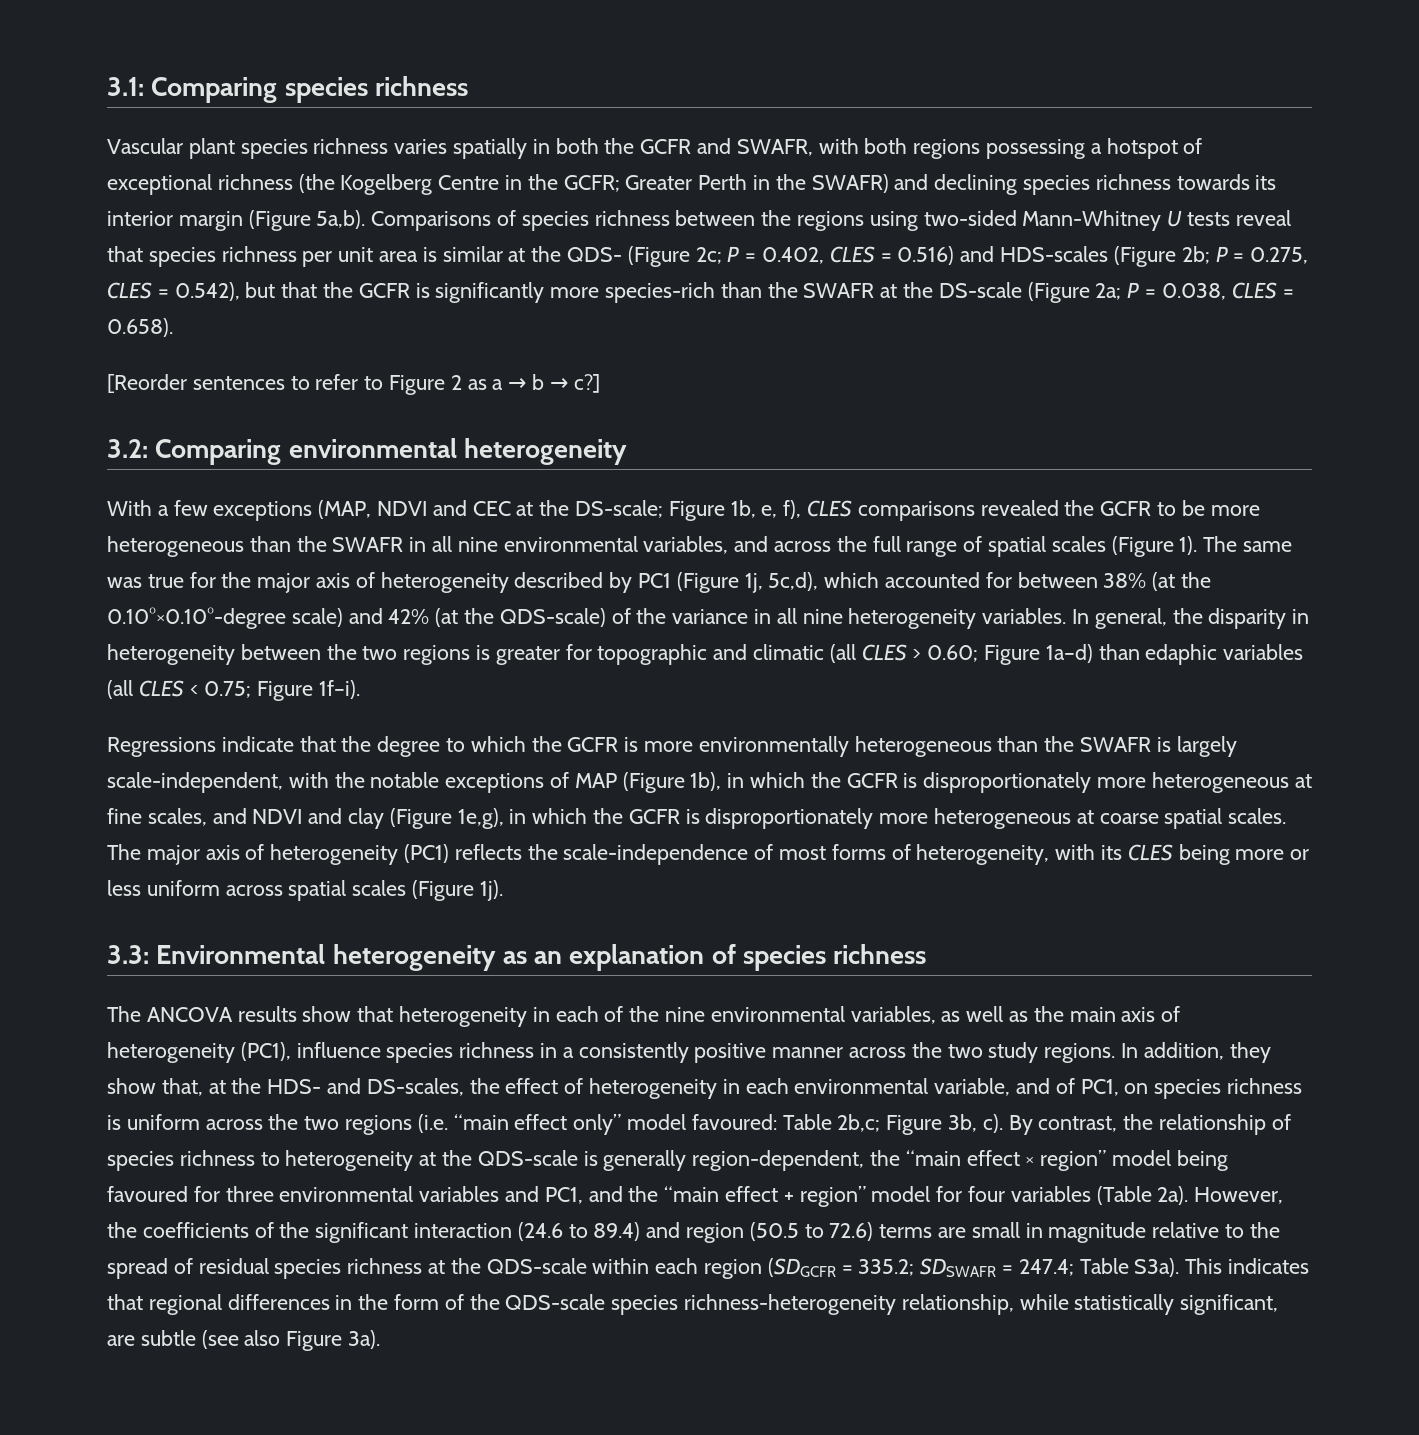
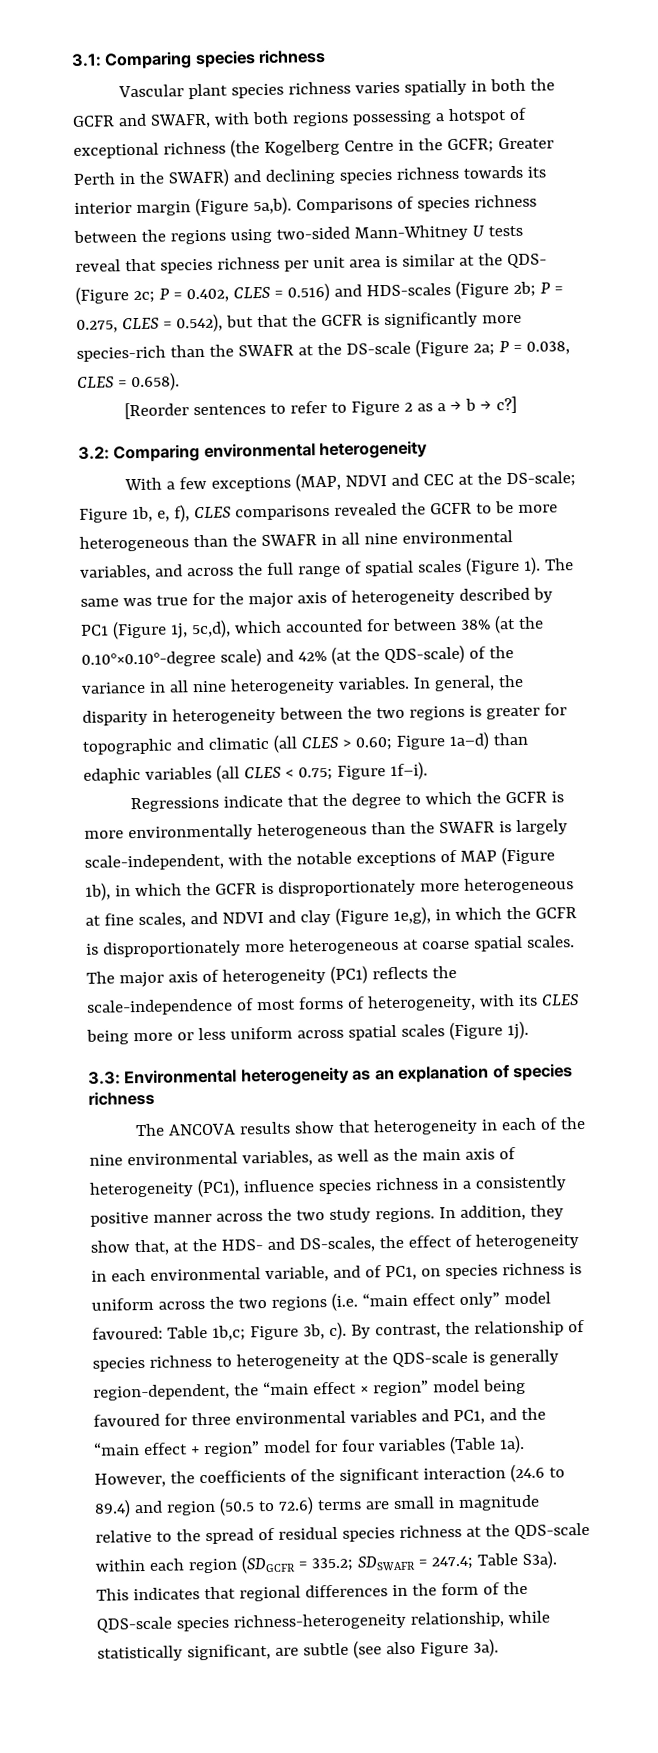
- In addition, they show that, at the HDS- and DS-scales, the effect of heterogeneity in each environmental variable, and of PC1, on species richness is uniform across the two regions (i.e. “main effect only” model favoured: Table 2b,c; Figure 3b, c).
+ In addition, they show that, at the HDS- and DS-scales, the effect of heterogeneity in each environmental variable, and of PC1, on species richness is uniform across the two regions (i.e. “main effect only” model favoured: Table 1b,c; Figure 3b, c).
- By contrast, the relationship of species richness to heterogeneity at the QDS-scale is generally region-dependent, the “main effect × region” model being favoured for three environmental variables and PC1, and the “main effect + region” model for four variables (Table 2a).
+ By contrast, the relationship of species richness to heterogeneity at the QDS-scale is generally region-dependent, the “main effect × region” model being favoured for three environmental variables and PC1, and the “main effect + region” model for four variables (Table 1a).

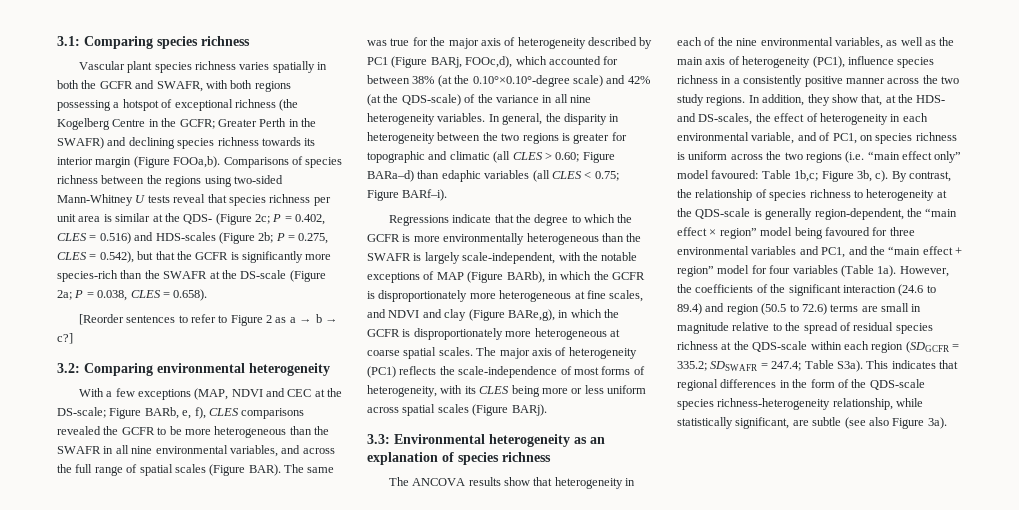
- Vascular plant species richness varies spatially in both the GCFR and SWAFR, with both regions possessing a hotspot of exceptional richness (the Kogelberg Centre in the GCFR; Greater Perth in the SWAFR) and declining species richness towards its interior margin (Figure 5a,b).
+ Vascular plant species richness varies spatially in both the GCFR and SWAFR, with both regions possessing a hotspot of exceptional richness (the Kogelberg Centre in the GCFR; Greater Perth in the SWAFR) and declining species richness towards its interior margin (Figure FOOa,b).
- With a few exceptions (MAP, NDVI and CEC at the DS-scale; Figure 1b, e, f), CLES comparisons revealed the GCFR to be more heterogeneous than the SWAFR in all nine environmental variables, and across the full range of spatial scales (Figure 1).
+ With a few exceptions (MAP, NDVI and CEC at the DS-scale; Figure BARb, e, f), CLES comparisons revealed the GCFR to be more heterogeneous than the SWAFR in all nine environmental variables, and across the full range of spatial scales (Figure BAR).
- The same was true for the major axis of heterogeneity described by PC1 (Figure 1j, 5c,d), which accounted for between 38% (at the 0.10°×0.10°-degree scale) and 42% (at the QDS-scale) of the variance in all nine heterogeneity variables.
+ The same was true for the major axis of heterogeneity described by PC1 (Figure BARj, FOOc,d), which accounted for between 38% (at the 0.10°×0.10°-degree scale) and 42% (at the QDS-scale) of the variance in all nine heterogeneity variables.
- In general, the disparity in heterogeneity between the two regions is greater for topographic and climatic (all CLES > 0.60; Figure 1a–d) than edaphic variables (all CLES < 0.75; Figure 1f–i).
+ In general, the disparity in heterogeneity between the two regions is greater for topographic and climatic (all CLES > 0.60; Figure BARa–d) than edaphic variables (all CLES < 0.75; Figure BARf–i).
- Regressions indicate that the degree to which the GCFR is more environmentally heterogeneous than the SWAFR is largely scale-independent, with the notable exceptions of MAP (Figure 1b), in which the GCFR is disproportionately more heterogeneous at fine scales, and NDVI and clay (Figure 1e,g), in which the GCFR is disproportionately more heterogeneous at coarse spatial scales.
+ Regressions indicate that the degree to which the GCFR is more environmentally heterogeneous than the SWAFR is largely scale-independent, with the notable exceptions of MAP (Figure BARb), in which the GCFR is disproportionately more heterogeneous at fine scales, and NDVI and clay (Figure BARe,g), in which the GCFR is disproportionately more heterogeneous at coarse spatial scales.
- The major axis of heterogeneity (PC1) reflects the scale-independence of most forms of heterogeneity, with its CLES being more or less uniform across spatial scales (Figure 1j).
+ The major axis of heterogeneity (PC1) reflects the scale-independence of most forms of heterogeneity, with its CLES being more or less uniform across spatial scales (Figure BARj).

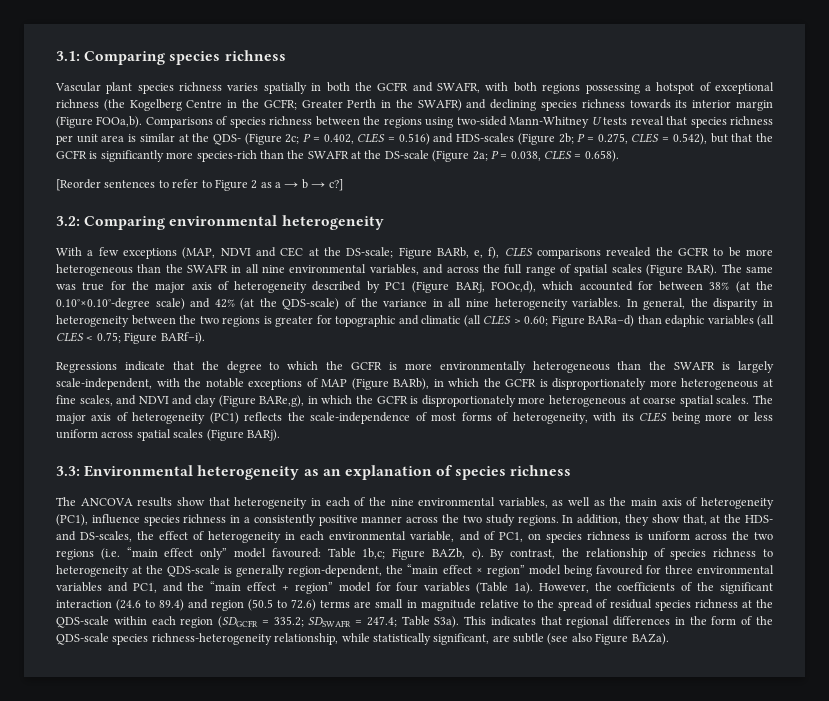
- In addition, they show that, at the HDS- and DS-scales, the effect of heterogeneity in each environmental variable, and of PC1, on species richness is uniform across the two regions (i.e. “main effect only” model favoured: Table 1b,c; Figure 3b, c).
+ In addition, they show that, at the HDS- and DS-scales, the effect of heterogeneity in each environmental variable, and of PC1, on species richness is uniform across the two regions (i.e. “main effect only” model favoured: Table 1b,c; Figure BAZb, c).
- This indicates that regional differences in the form of the QDS-scale species richness-heterogeneity relationship, while statistically significant, are subtle (see also Figure 3a).
+ This indicates that regional differences in the form of the QDS-scale species richness-heterogeneity relationship, while statistically significant, are subtle (see also Figure BAZa).

